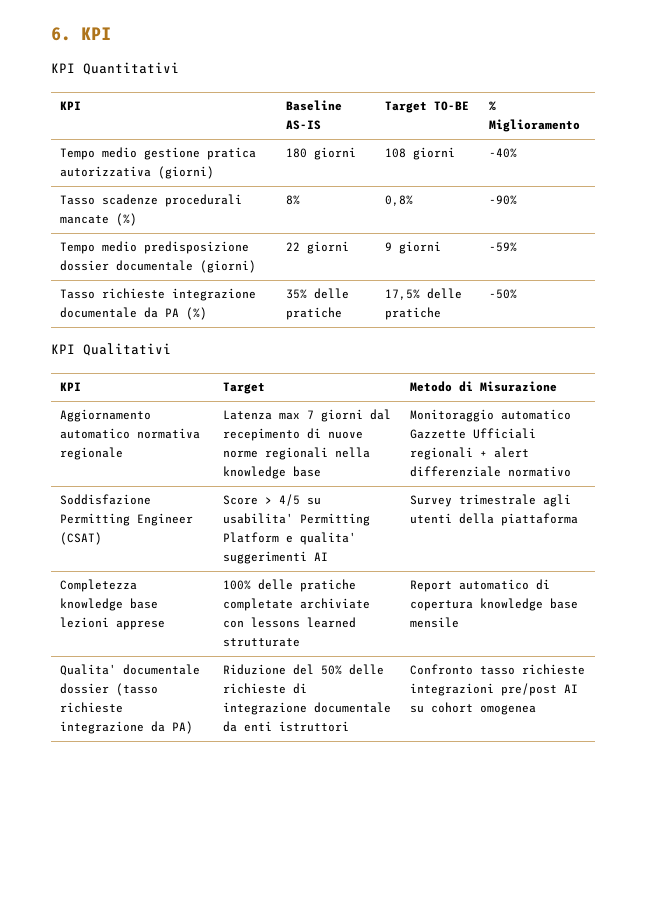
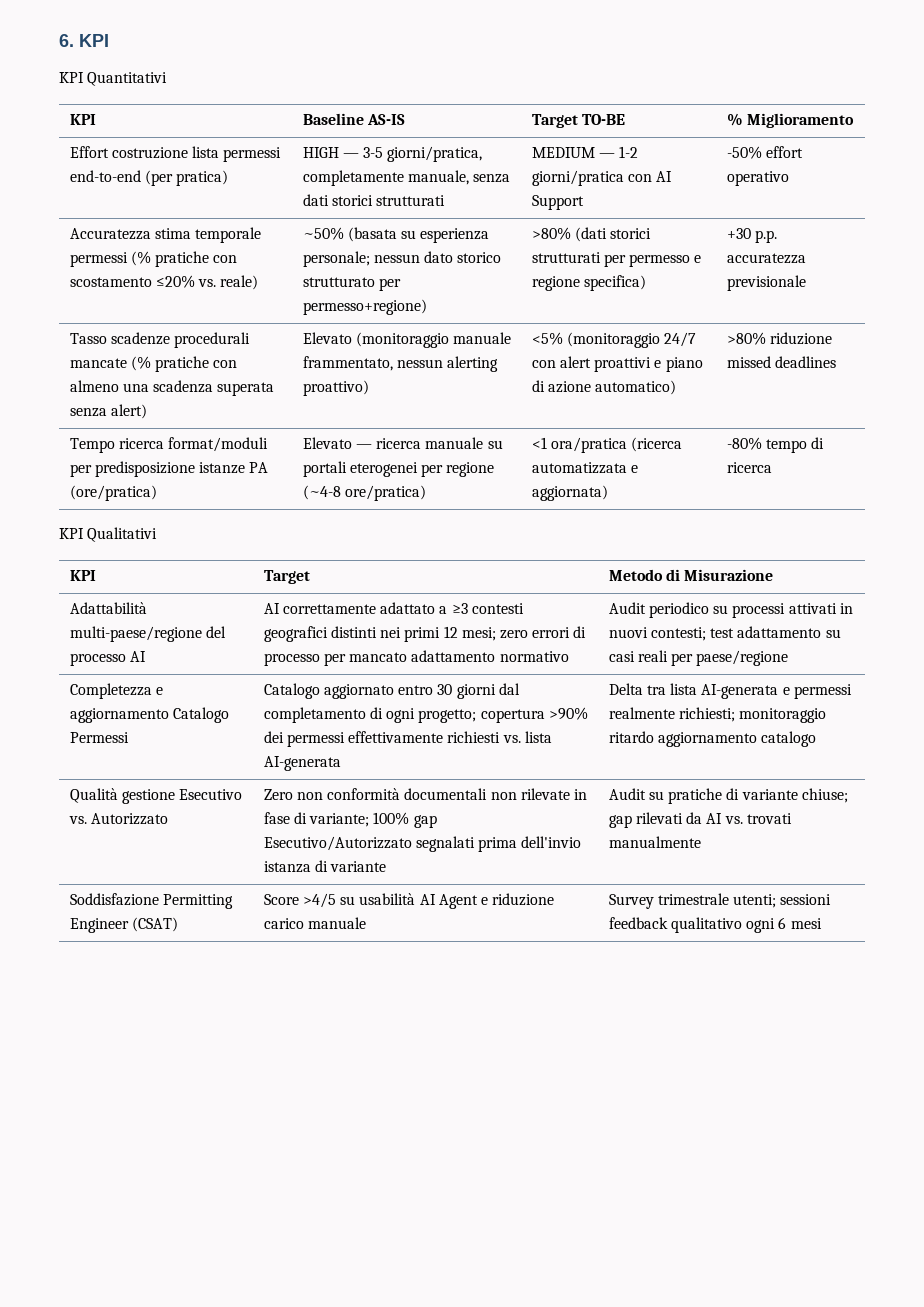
- Tempo medio gestione pratica autorizzativa (giorni) | 180 giorni | 108 giorni | -40%
- Tasso scadenze procedurali mancate (%) | 8% | 0,8% | -90%
- Tempo medio predisposizione dossier documentale (giorni) | 22 giorni | 9 giorni | -59%
- Tasso richieste integrazione documentale da PA (%) | 35% delle pratiche | 17,5% delle pratiche | -50%
+ Effort costruzione lista permessi end-to-end (per pratica) | HIGH — 3-5 giorni/pratica, completamente manuale, senza dati storici strutturati | MEDIUM — 1-2 giorni/pratica con AI Support | -50% effort operativo
+ Accuratezza stima temporale permessi (% pratiche con scostamento ≤20% vs. reale) | ~50% (basata su esperienza personale; nessun dato storico strutturato per permesso+regione) | >80% (dati storici strutturati per permesso e regione specifica) | +30 p.p. accuratezza previsionale
+ Tasso scadenze procedurali mancate (% pratiche con almeno una scadenza superata senza alert) | Elevato (monitoraggio manuale frammentato, nessun alerting proattivo) | <5% (monitoraggio 24/7 con alert proattivi e piano di azione automatico) | >80% riduzione missed deadlines
+ Tempo ricerca format/moduli per predisposizione istanze PA (ore/pratica) | Elevato — ricerca manuale su portali eterogenei per regione (~4-8 ore/pratica) | <1 ora/pratica (ricerca automatizzata e aggiornata) | -80% tempo di ricerca
- Aggiornamento automatico normativa regionale | Latenza max 7 giorni dal recepimento di nuove norme regionali nella knowledge base | Monitoraggio automatico Gazzette Ufficiali regionali + alert differenziale normativo
+ Adattabilità multi-paese/regione del processo AI | AI correttamente adattato a ≥3 contesti geografici distinti nei primi 12 mesi; zero errori di processo per mancato adattamento normativo | Audit periodico su processi attivati in nuovi contesti; test adattamento su casi reali per paese/regione
+ Completezza e aggiornamento Catalogo Permessi | Catalogo aggiornato entro 30 giorni dal completamento di ogni progetto; copertura >90% dei permessi effettivamente richiesti vs. lista AI-generata | Delta tra lista AI-generata e permessi realmente richiesti; monitoraggio ritardo aggiornamento catalogo
+ Qualità gestione Esecutivo vs. Autorizzato | Zero non conformità documentali non rilevate in fase di variante; 100% gap Esecutivo/Autorizzato segnalati prima dell'invio istanza di variante | Audit su pratiche di variante chiuse; gap rilevati da AI vs. trovati manualmente
- Soddisfazione Permitting Engineer (CSAT) | Score > 4/5 su usabilita' Permitting Platform e qualita' suggerimenti AI | Survey trimestrale agli utenti della piattaforma
- Completezza knowledge base lezioni apprese | 100% delle pratiche completate archiviate con lessons learned strutturate | Report automatico di copertura knowledge base mensile
- Qualita' documentale dossier (tasso richieste integrazione da PA) | Riduzione del 50% delle richieste di integrazione documentale da enti istruttori | Confronto tasso richieste integrazioni pre/post AI su cohort omogenea
+ Soddisfazione Permitting Engineer (CSAT) | Score >4/5 su usabilità AI Agent e riduzione carico manuale | Survey trimestrale utenti; sessioni feedback qualitativo ogni 6 mesi

